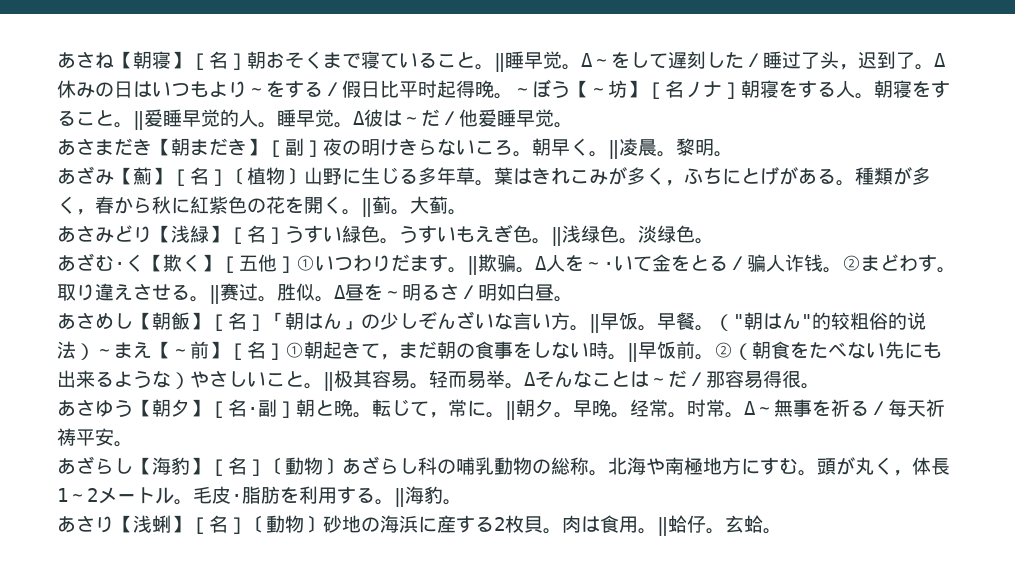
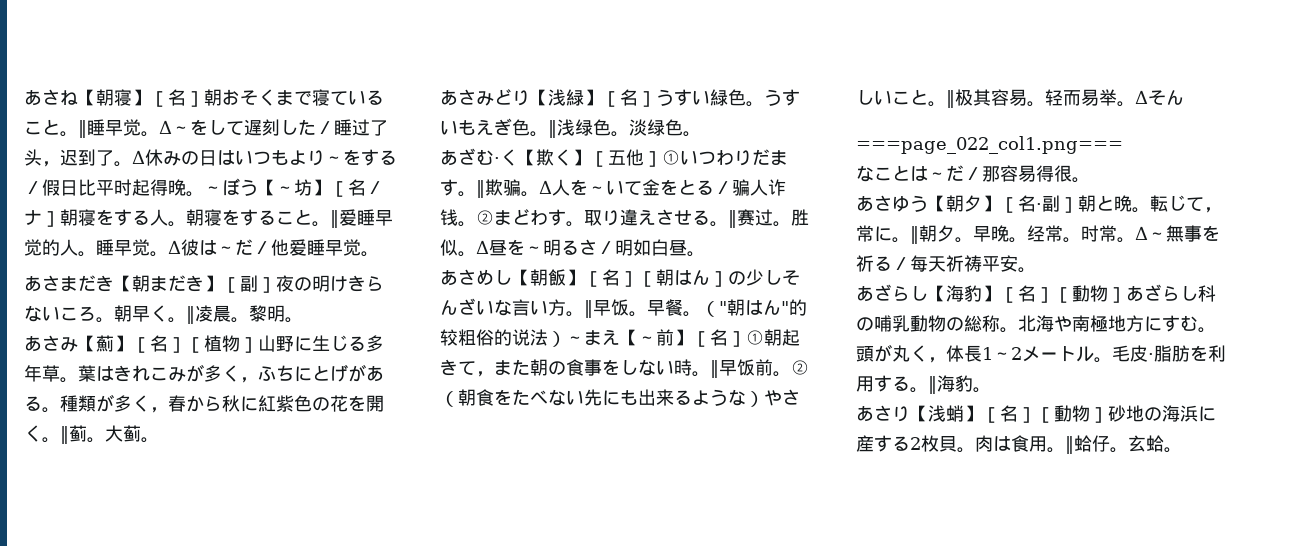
- ～ぼう【～坊】［名ノナ］朝寝をする人。
+ ～ぼう【～坊】［名／ナ］朝寝をする人。
- あざみ【薊】［名］〔植物〕山野に生じる多年草。
+ あさみ【薊】［名］［植物］山野に生じる多年草。
- Δ人を～·いて金をとる／骗人诈钱。
+ Δ人を～いて金をとる／骗人诈钱。
- あさめし【朝飯】［名］「朝はん」の少しぞんざいな言い方。
+ あさめし【朝飯】［名］［朝はん］の少しそんざいな言い方。
- （"朝はん"的较粗俗的说法）～まえ【～前】［名］①朝起きて，まだ朝の食事をしない時。
+ （"朝はん"的较粗俗的说法）～まえ【～前】［名］①朝起きて，また朝の食事をしない時。
- Δそんなことは～だ／那容易得很。
+ Δそん
+ ===page_022_col1.png===
+ なことは～だ／那容易得很。
- あざらし【海豹】［名］〔動物〕あざらし科の哺乳動物の総称。
+ あざらし【海豹】［名］［動物］あざらし科の哺乳動物の総称。
- あさり【浅蜊】［名］〔動物〕砂地の海浜に産する2枚貝。
+ あさり【浅蛸】［名］［動物］砂地の海浜に産する2枚貝。

